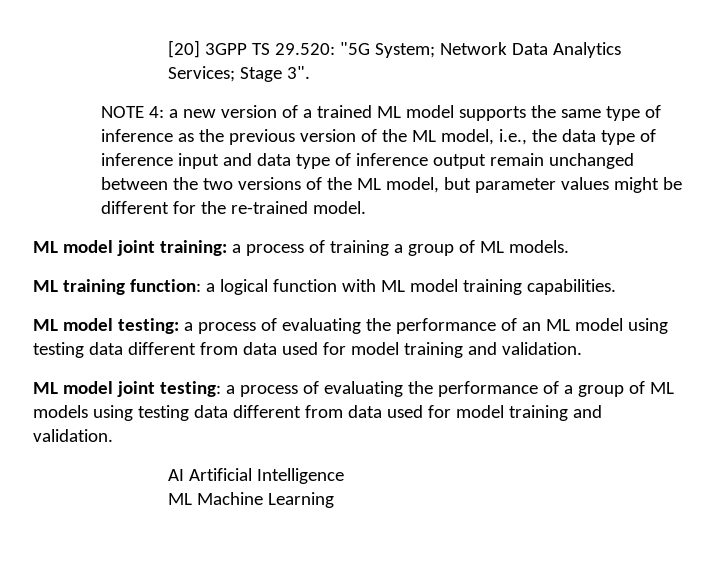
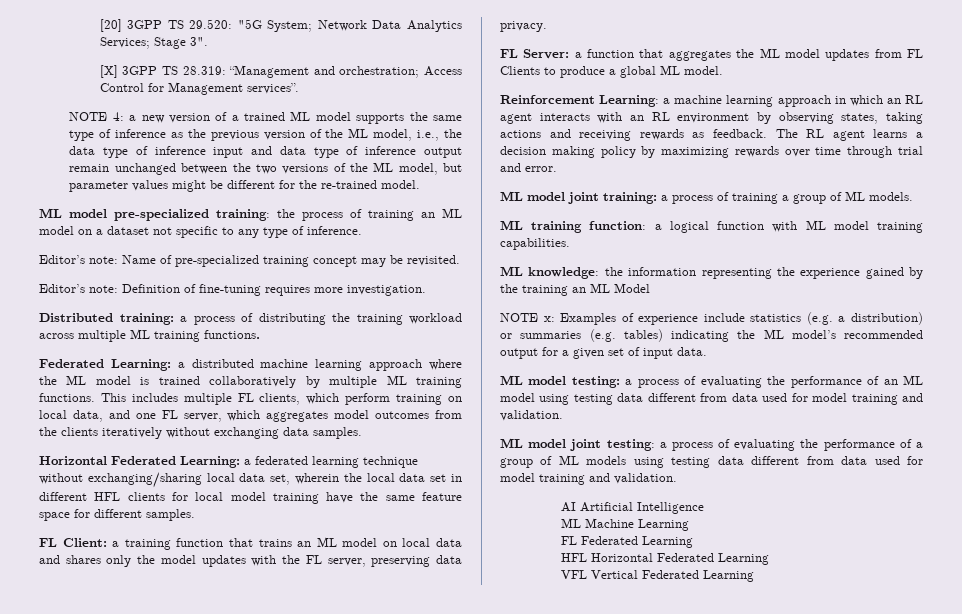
+ [X] 3GPP TS 28.319: “Management and orchestration; Access Control for Management services”.
+ ML model pre-specialized training: the process of training an ML model on a dataset not specific to any type of inference.
+ Editor’s note: Name of pre-specialized training concept may be revisited.
+ Editor’s note: Definition of fine-tuning requires more investigation.
+ Distributed training: a process of distributing the training workload across multiple ML training functions.
+ Federated Learning: a distributed machine learning approach where the ML model is trained collaboratively by multiple ML training functions. This includes multiple FL clients, which perform training on local data, and one FL server, which aggregates model outcomes from the clients iteratively without exchanging data samples.
+ Horizontal Federated Learning: a federated learning technique without exchanging/sharing local data set, wherein the local data set in different HFL clients for local model training have the same feature space for different samples.
+ FL Client: a training function that trains an ML model on local data and shares only the model updates with the FL server, preserving data privacy.
+ FL Server: a function that aggregates the ML model updates from FL Clients to produce a global ML model.
+ Reinforcement Learning: a machine learning approach in which an RL agent interacts with an RL environment by observing states, taking actions and receiving rewards as feedback. The RL agent learns a decision making policy by maximizing rewards over time through trial and error.
+ ML knowledge: the information representing the experience gained by the training an ML Model
+ NOTE x: Examples of experience include statistics (e.g. a distribution) or summaries (e.g. tables) indicating the ML model’s recommended output for a given set of input data.
+ FL Federated Learning
+ HFL Horizontal Federated Learning
+ VFL Vertical Federated Learning

